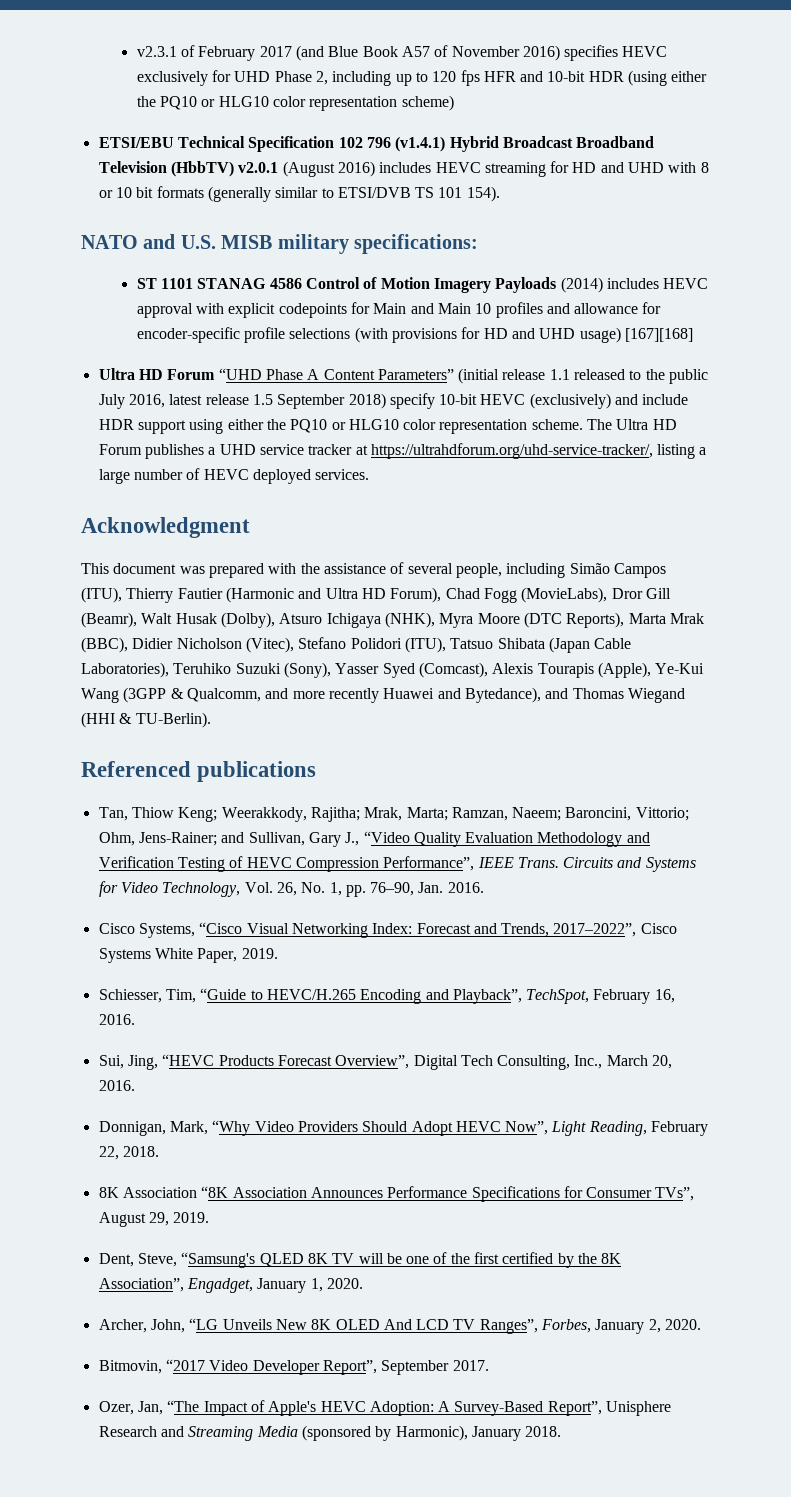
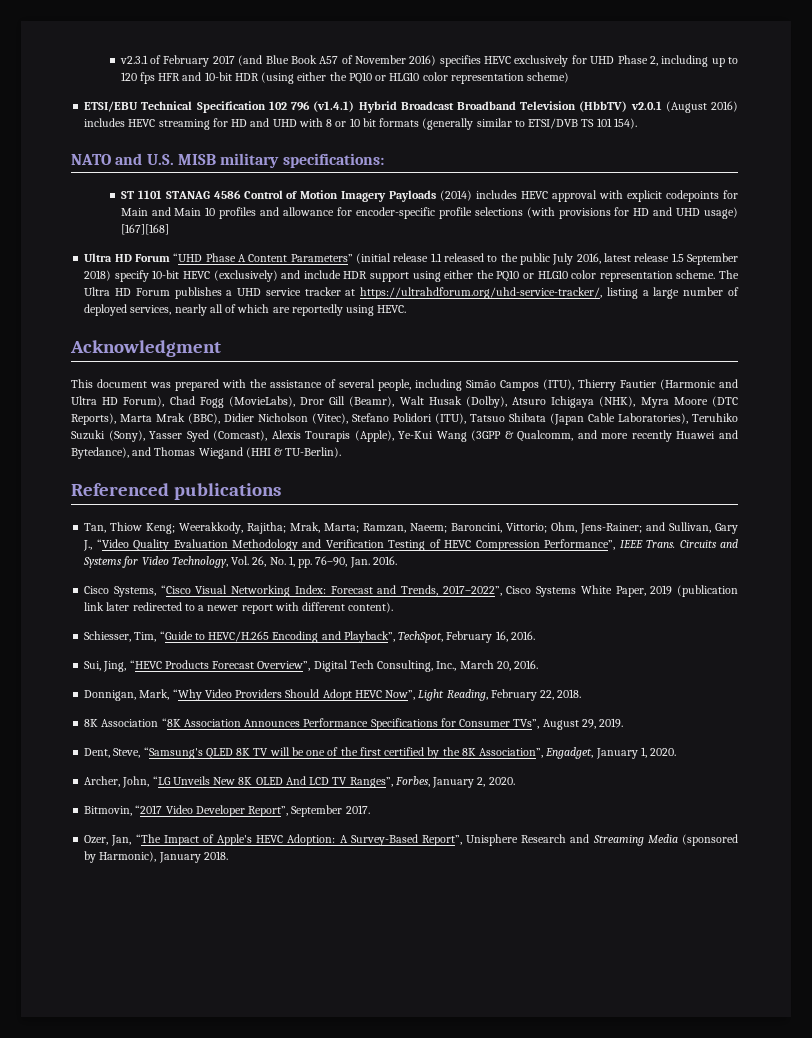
- The Ultra HD Forum publishes a UHD service tracker at https://ultrahdforum.org/uhd-service-tracker/, listing a large number of HEVC deployed services.
+ The Ultra HD Forum publishes a UHD service tracker at https://ultrahdforum.org/uhd-service-tracker/, listing a large number of deployed services, nearly all of which are reportedly using HEVC.
- Cisco Systems, “Cisco Visual Networking Index: Forecast and Trends, 2017–2022”, Cisco Systems White Paper, 2019.
+ Cisco Systems, “Cisco Visual Networking Index: Forecast and Trends, 2017–2022”, Cisco Systems White Paper, 2019 (publication link later redirected to a newer report with different content).

